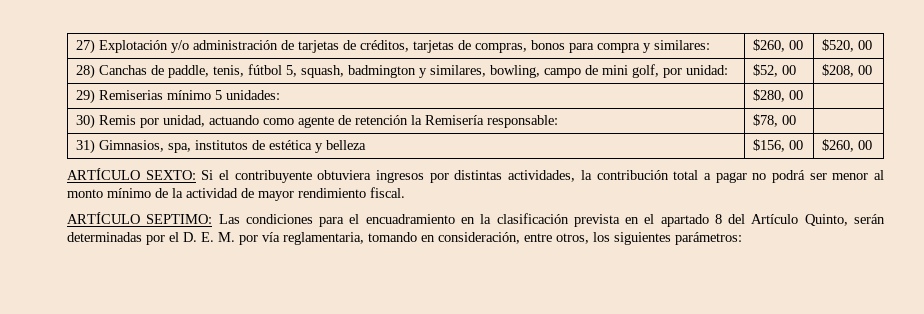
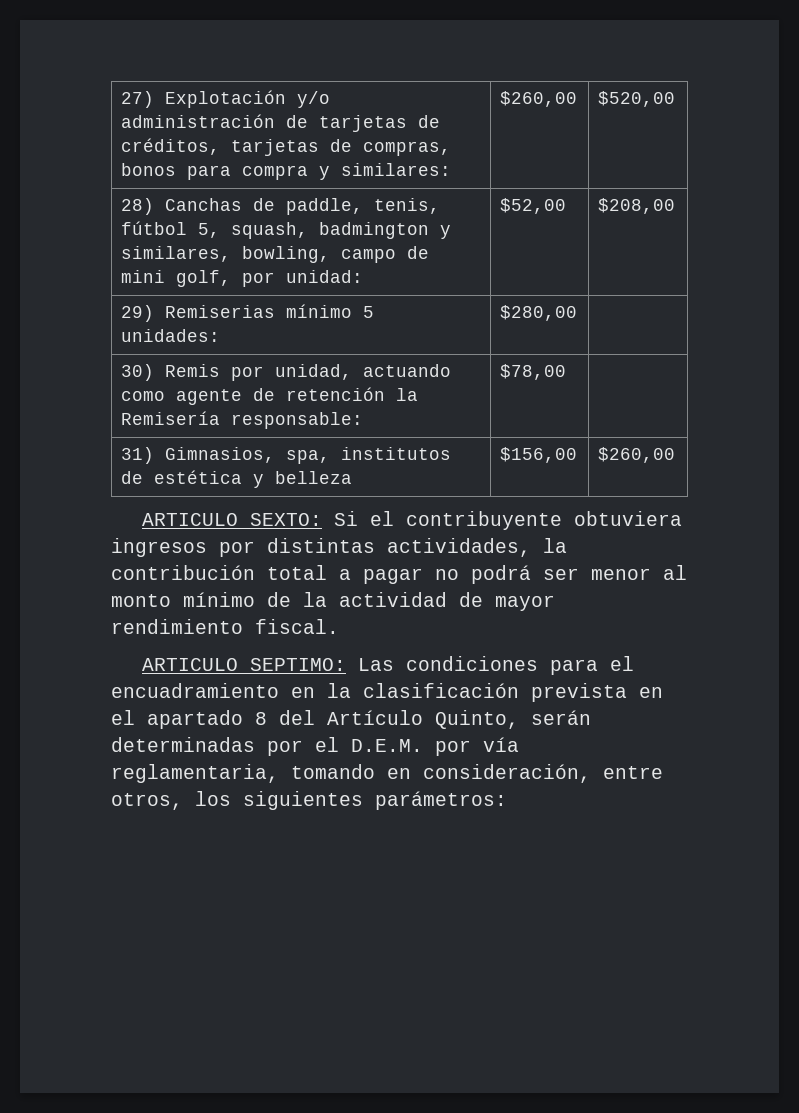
- 27) Explotación y/o administración de tarjetas de créditos, tarjetas de compras, bonos para compra y similares: | $260, 00 | $520, 00
+ 27) Explotación y/o administración de tarjetas de créditos, tarjetas de compras, bonos para compra y similares: | $260,00 | $520,00
- 28) Canchas de paddle, tenis, fútbol 5, squash, badmington y similares, bowling, campo de mini golf, por unidad: | $52, 00 | $208, 00
+ 28) Canchas de paddle, tenis, fútbol 5, squash, badmington y similares, bowling, campo de mini golf, por unidad: | $52,00 | $208,00
- 29) Remiserias mínimo 5 unidades: | $280, 00 |
+ 29) Remiserias mínimo 5 unidades: | $280,00 |
- 30) Remis por unidad, actuando como agente de retención la Remisería responsable: | $78, 00 |
+ 30) Remis por unidad, actuando como agente de retención la Remisería responsable: | $78,00 |
- 31) Gimnasios, spa, institutos de estética y belleza | $156, 00 | $260, 00
- ARTÍCULO SEXTO: Si el contribuyente obtuviera ingresos por distintas actividades, la contribución total a pagar no podrá ser menor al monto mínimo de la actividad de mayor rendimiento fiscal.
+ 31) Gimnasios, spa, institutos de estética y belleza | $156,00 | $260,00
+ ARTICULO SEXTO: Si el contribuyente obtuviera ingresos por distintas actividades, la contribución total a pagar no podrá ser menor al monto mínimo de la actividad de mayor rendimiento fiscal.
- ARTÍCULO SEPTIMO: Las condiciones para el encuadramiento en la clasificación prevista en el apartado 8 del Artículo Quinto, serán determinadas por el D. E. M. por vía reglamentaria, tomando en consideración, entre otros, los siguientes parámetros:
+ ARTICULO SEPTIMO: Las condiciones para el encuadramiento en la clasificación prevista en el apartado 8 del Artículo Quinto, serán determinadas por el D.E.M. por vía reglamentaria, tomando en consideración, entre otros, los siguientes parámetros:

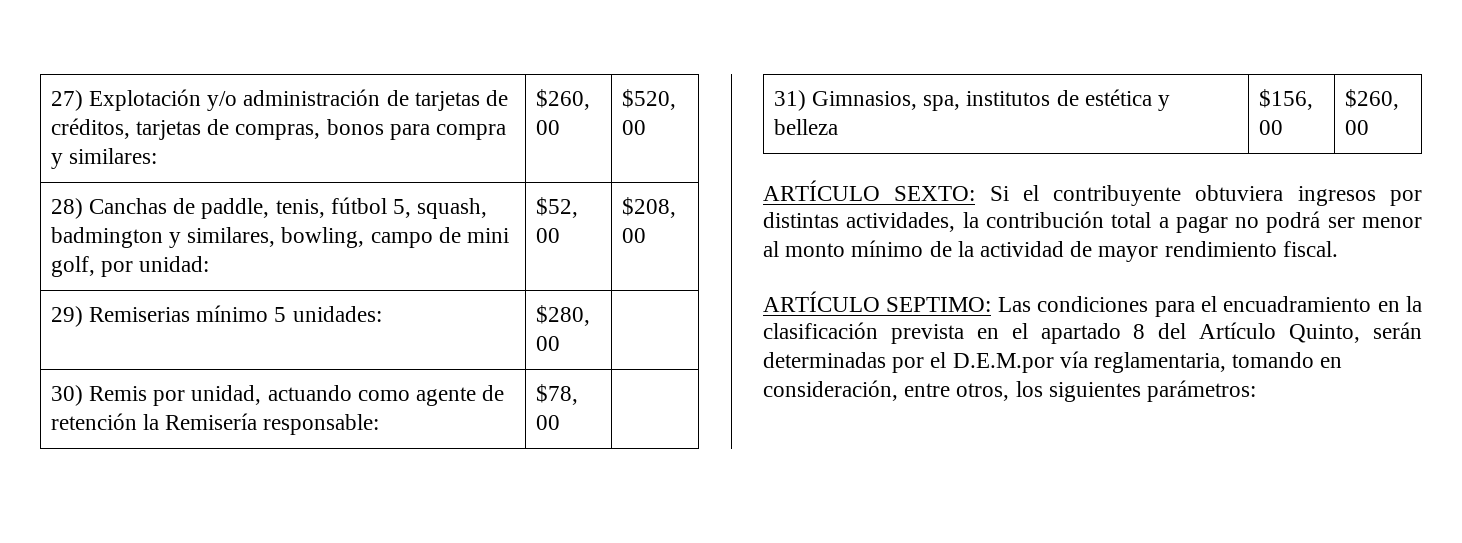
- 27) Explotación y/o administración de tarjetas de créditos, tarjetas de compras, bonos para compra y similares: | $260,00 | $520,00
+ 27) Explotación y/o administración de tarjetas de créditos, tarjetas de compras, bonos para compra y similares: | $260, 00 | $520, 00
- 28) Canchas de paddle, tenis, fútbol 5, squash, badmington y similares, bowling, campo de mini golf, por unidad: | $52,00 | $208,00
+ 28) Canchas de paddle, tenis, fútbol 5, squash, badmington y similares, bowling, campo de mini golf, por unidad: | $52, 00 | $208, 00
- 29) Remiserias mínimo 5 unidades: | $280,00 |
+ 29) Remiserias mínimo 5 unidades: | $280, 00 |
- 30) Remis por unidad, actuando como agente de retención la Remisería responsable: | $78,00 |
+ 30) Remis por unidad, actuando como agente de retención la Remisería responsable: | $78, 00 |
- 31) Gimnasios, spa, institutos de estética y belleza | $156,00 | $260,00
- ARTICULO SEXTO: Si el contribuyente obtuviera ingresos por distintas actividades, la contribución total a pagar no podrá ser menor al monto mínimo de la actividad de mayor rendimiento fiscal.
+ 31) Gimnasios, spa, institutos de estética y belleza | $156, 00 | $260, 00
+ ARTÍCULO SEXTO: Si el contribuyente obtuviera ingresos por distintas actividades, la contribución total a pagar no podrá ser menor al monto mínimo de la actividad de mayor rendimiento fiscal.
- ARTICULO SEPTIMO: Las condiciones para el encuadramiento en la clasificación prevista en el apartado 8 del Artículo Quinto, serán determinadas por el D.E.M. por vía reglamentaria, tomando en consideración, entre otros, los siguientes parámetros:
+ ARTÍCULO SEPTIMO: Las condiciones para el encuadramiento en la clasificación prevista en el apartado 8 del Artículo Quinto, serán determinadas por el D.E.M.por vía reglamentaria, tomando en consideración, entre otros, los siguientes parámetros:

